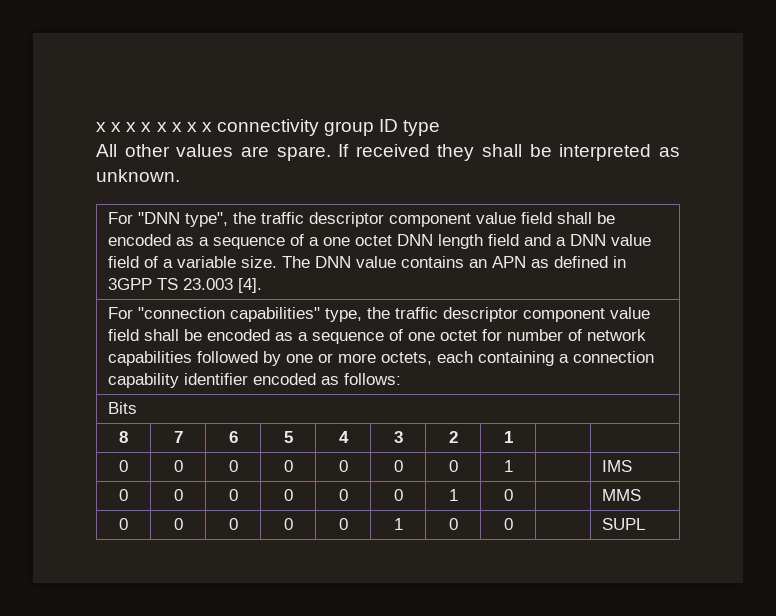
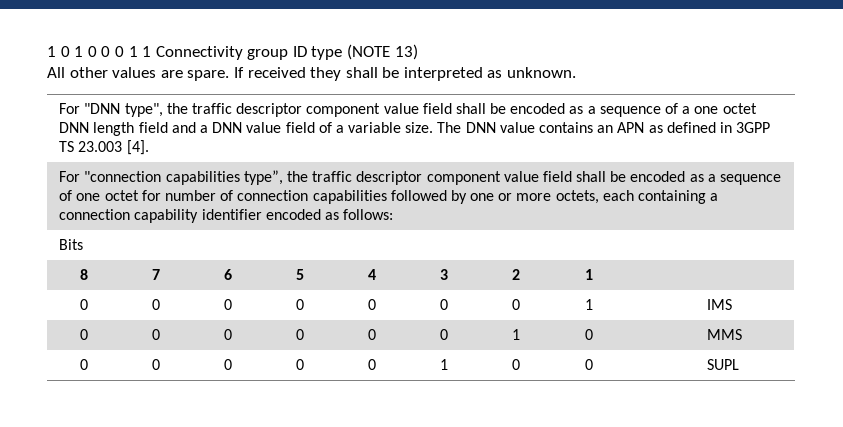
- x x x x x x x x connectivity group ID type
+ 1 0 1 0 0 0 1 1 Connectivity group ID type (NOTE 13)
- For "connection capabilities" type, the traffic descriptor component value field shall be encoded as a sequence of one octet for number of network capabilities followed by one or more octets, each containing a connection capability identifier encoded as follows:
+ For "connection capabilities type”, the traffic descriptor component value field shall be encoded as a sequence of one octet for number of connection capabilities followed by one or more octets, each containing a connection capability identifier encoded as follows:

